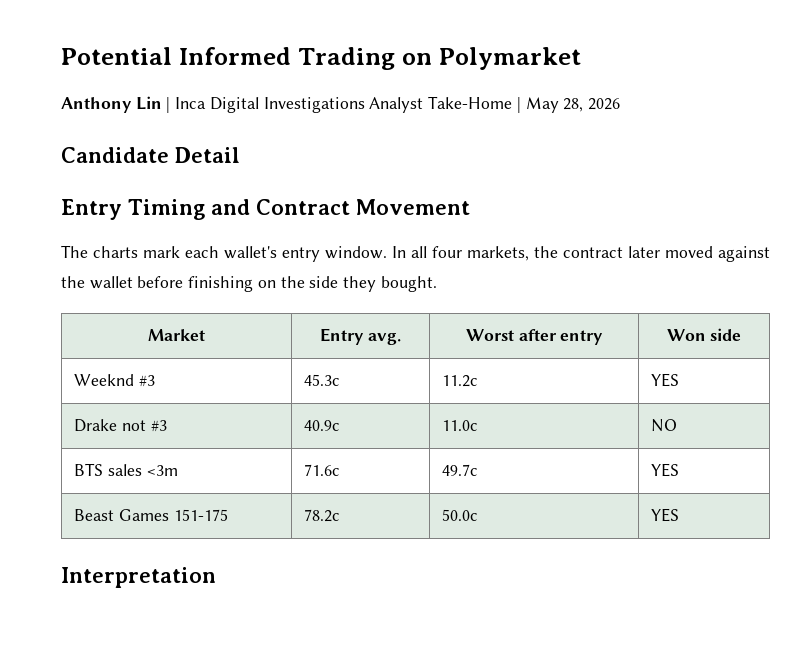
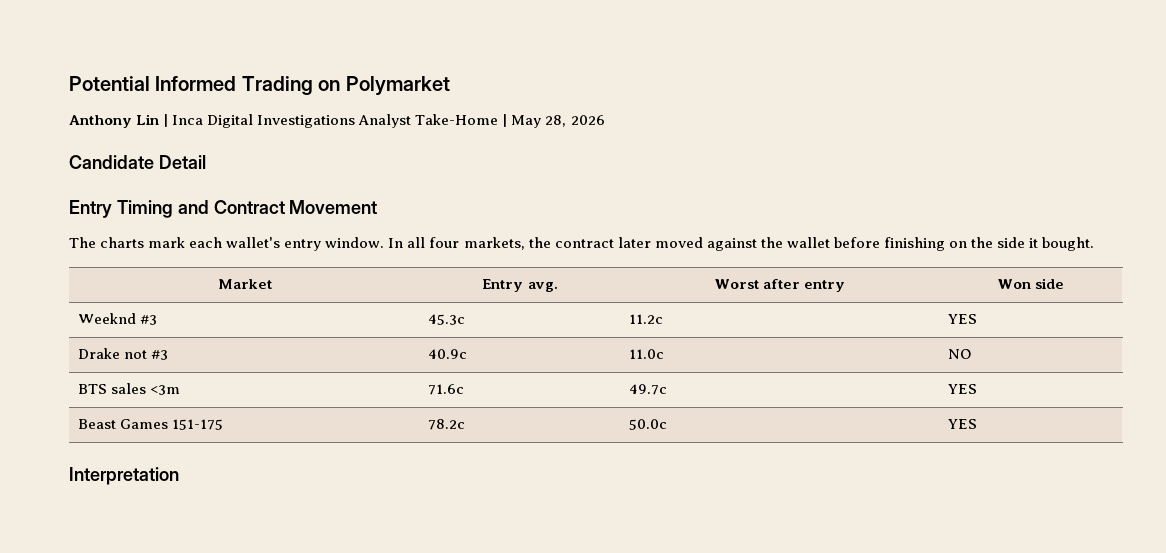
- In all four markets, the contract later moved against the wallet before finishing on the side they bought.
+ In all four markets, the contract later moved against the wallet before finishing on the side it bought.

